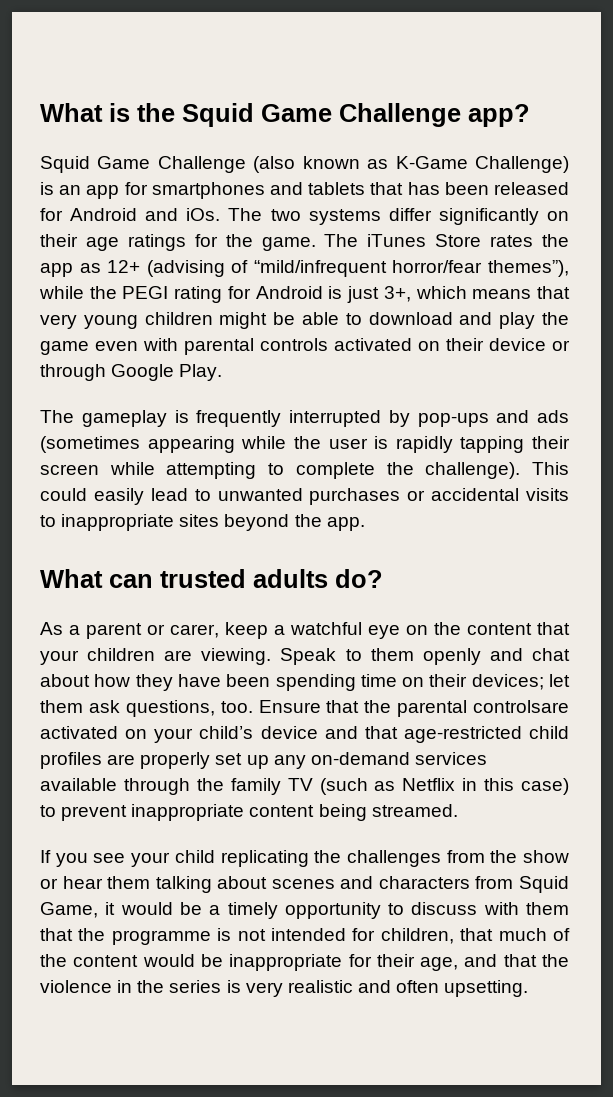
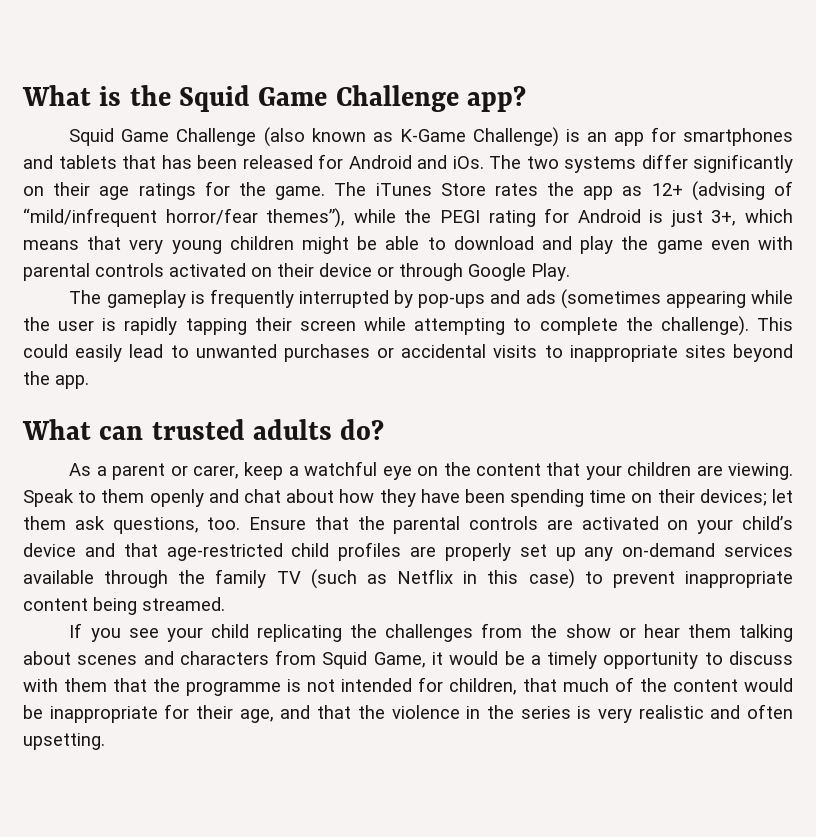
- Ensure that the parental controlsare activated on your child’s device and that age-restricted child profiles are properly set up any on-demand services available through the family TV (such as Netflix in this case) to prevent inappropriate content being streamed.
+ Ensure that the parental controls are activated on your child’s device and that age-restricted child profiles are properly set up any on-demand services available through the family TV (such as Netflix in this case) to prevent inappropriate content being streamed.

